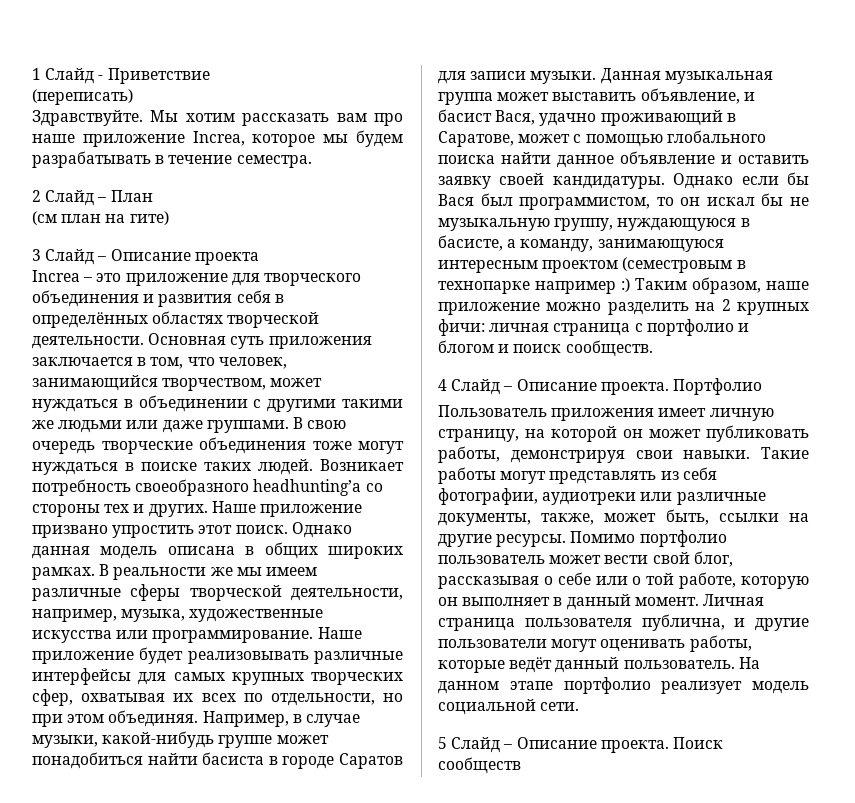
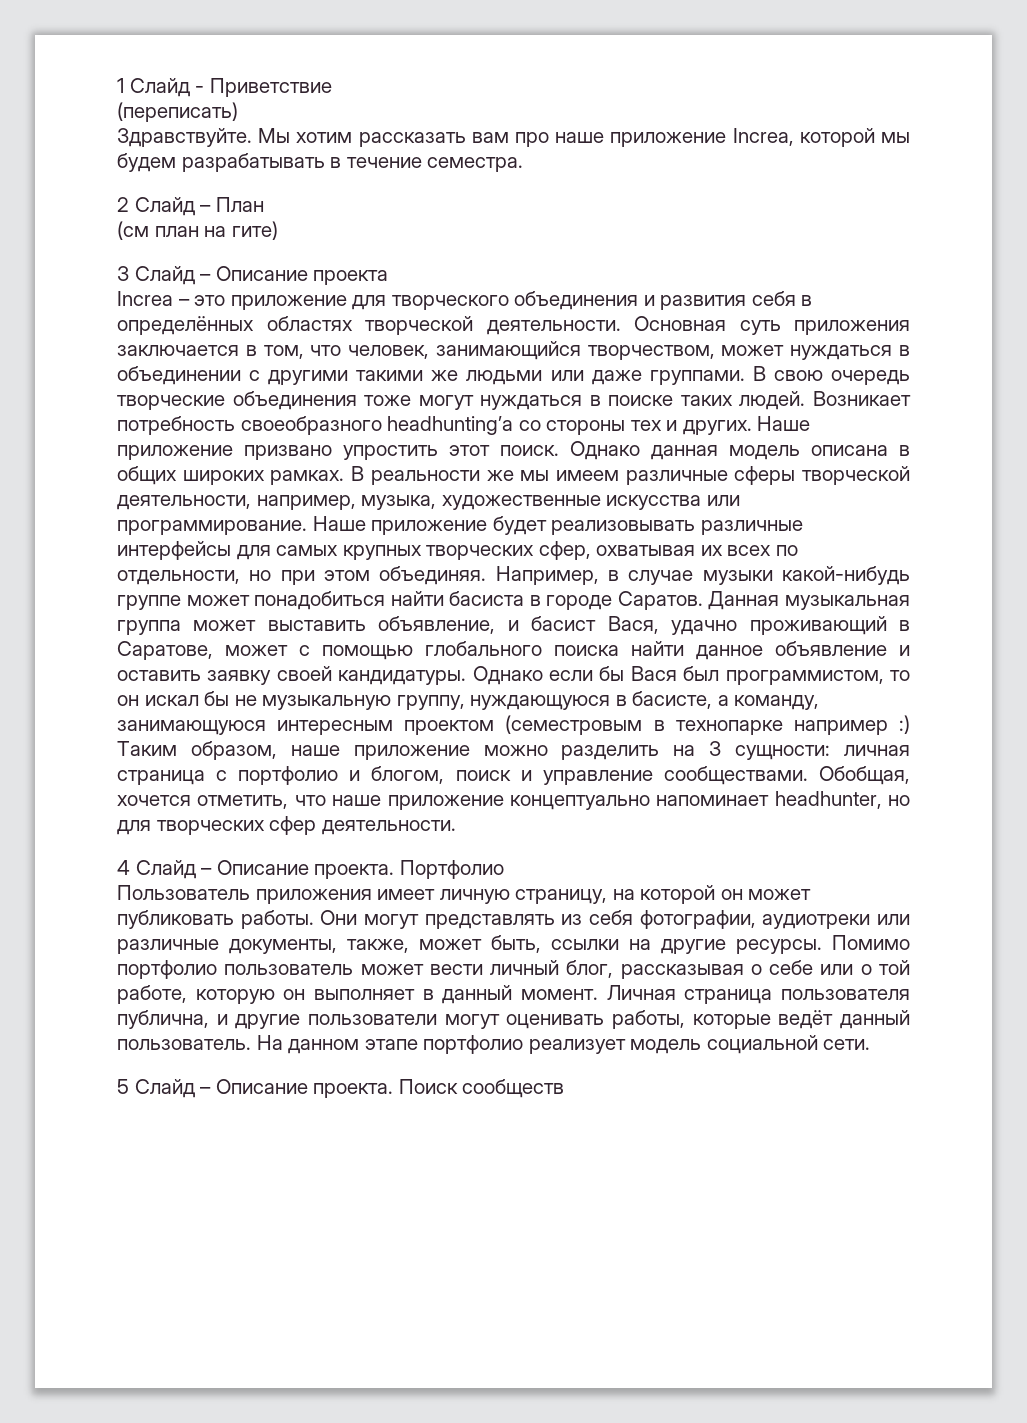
- Мы хотим рассказать вам про наше приложение Increa, которое мы будем разрабатывать в течение семестра.
+ Мы хотим рассказать вам про наше приложение Increa, которой мы будем разрабатывать в течение семестра.
- Например, в случае музыки, какой-нибудь группе может понадобиться найти басиста в городе Саратов для записи музыки.
+ Например, в случае музыки какой-нибудь группе может понадобиться найти басиста в городе Саратов.
- Однако если бы Вася был программистом, то он искал бы не музыкальную группу, нуждающуюся в басисте, а команду, занимающуюся интересным проектом (семестровым в технопарке например :) Таким образом, наше приложение можно разделить на 2 крупных фичи: личная страница с портфолио и блогом и поиск сообществ.
+ Однако если бы Вася был программистом, то он искал бы не музыкальную группу, нуждающуюся в басисте, а команду, занимающуюся интересным проектом (семестровым в технопарке например :) Таким образом, наше приложение можно разделить на 3 сущности: личная страница с портфолио и блогом, поиск и управление сообществами. Обобщая, хочется отметить, что наше приложение концептуально напоминает headhunter, но для творческих сфер деятельности.
- Пользователь приложения имеет личную страницу, на которой он может публиковать работы, демонстрируя свои навыки. Такие работы могут представлять из себя фотографии, аудиотреки или различные документы, также, может быть, ссылки на другие ресурсы.
+ Пользователь приложения имеет личную страницу, на которой он может публиковать работы. Они могут представлять из себя фотографии, аудиотреки или различные документы, также, может быть, ссылки на другие ресурсы.
- Помимо портфолио пользователь может вести свой блог, рассказывая о себе или о той работе, которую он выполняет в данный момент.
+ Помимо портфолио пользователь может вести личный блог, рассказывая о себе или о той работе, которую он выполняет в данный момент.

